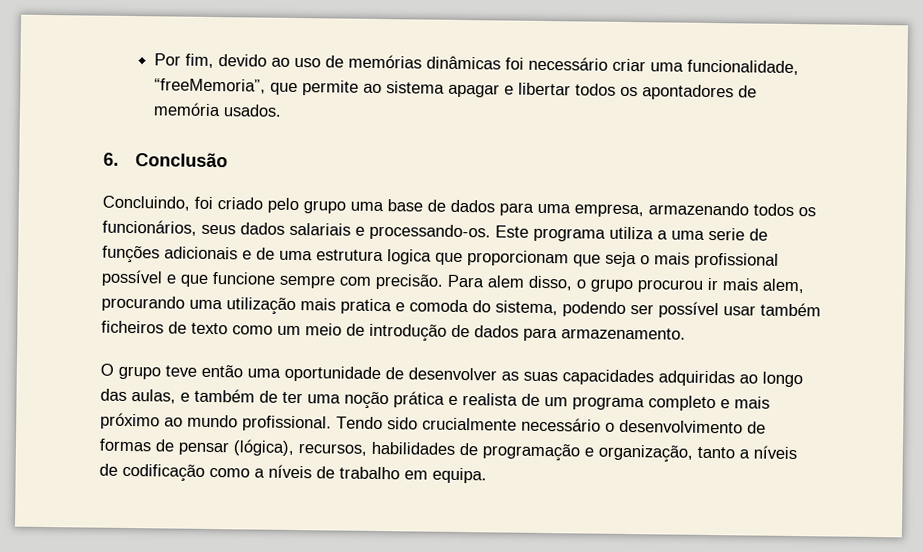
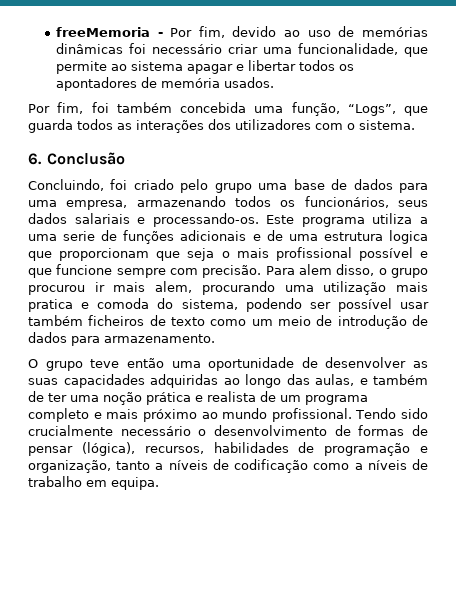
- Por fim, devido ao uso de memórias dinâmicas foi necessário criar uma funcionalidade, “freeMemoria”, que permite ao sistema apagar e libertar todos os apontadores de memória usados.
+ freeMemoria - Por fim, devido ao uso de memórias dinâmicas foi necessário criar uma funcionalidade, que permite ao sistema apagar e libertar todos os apontadores de memória usados.
+ Por fim, foi também concebida uma função, “Logs”, que guarda todos as interações dos utilizadores com o sistema.

